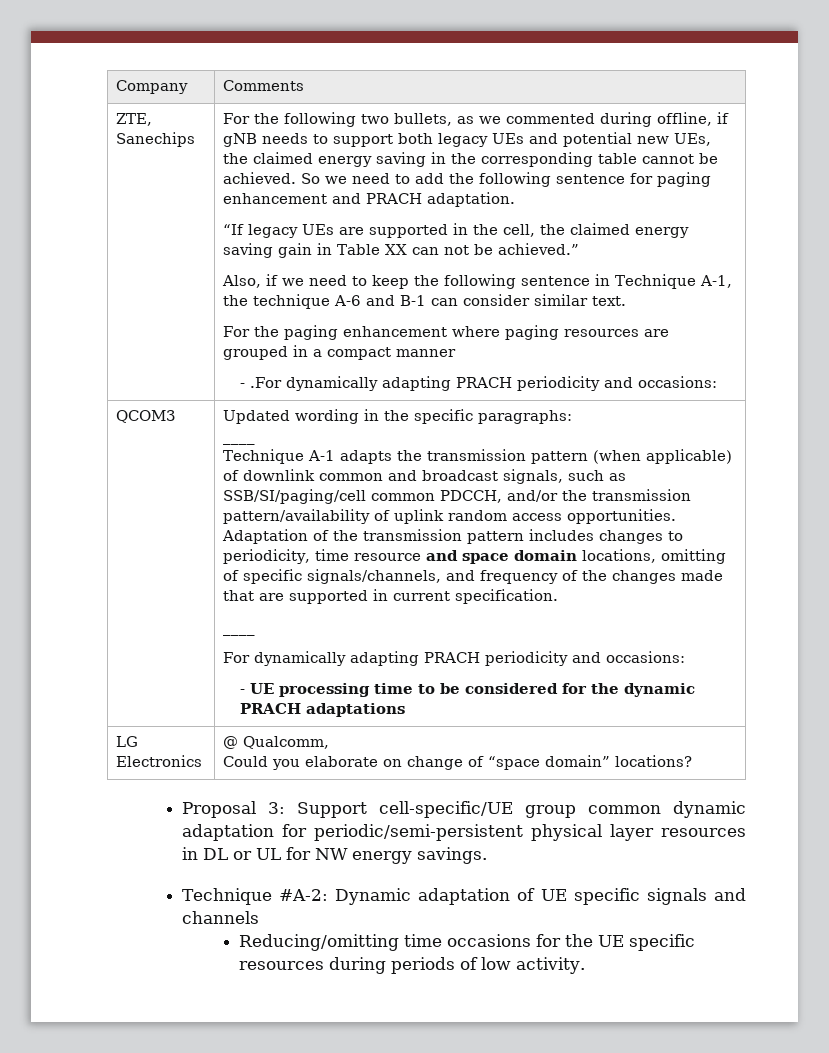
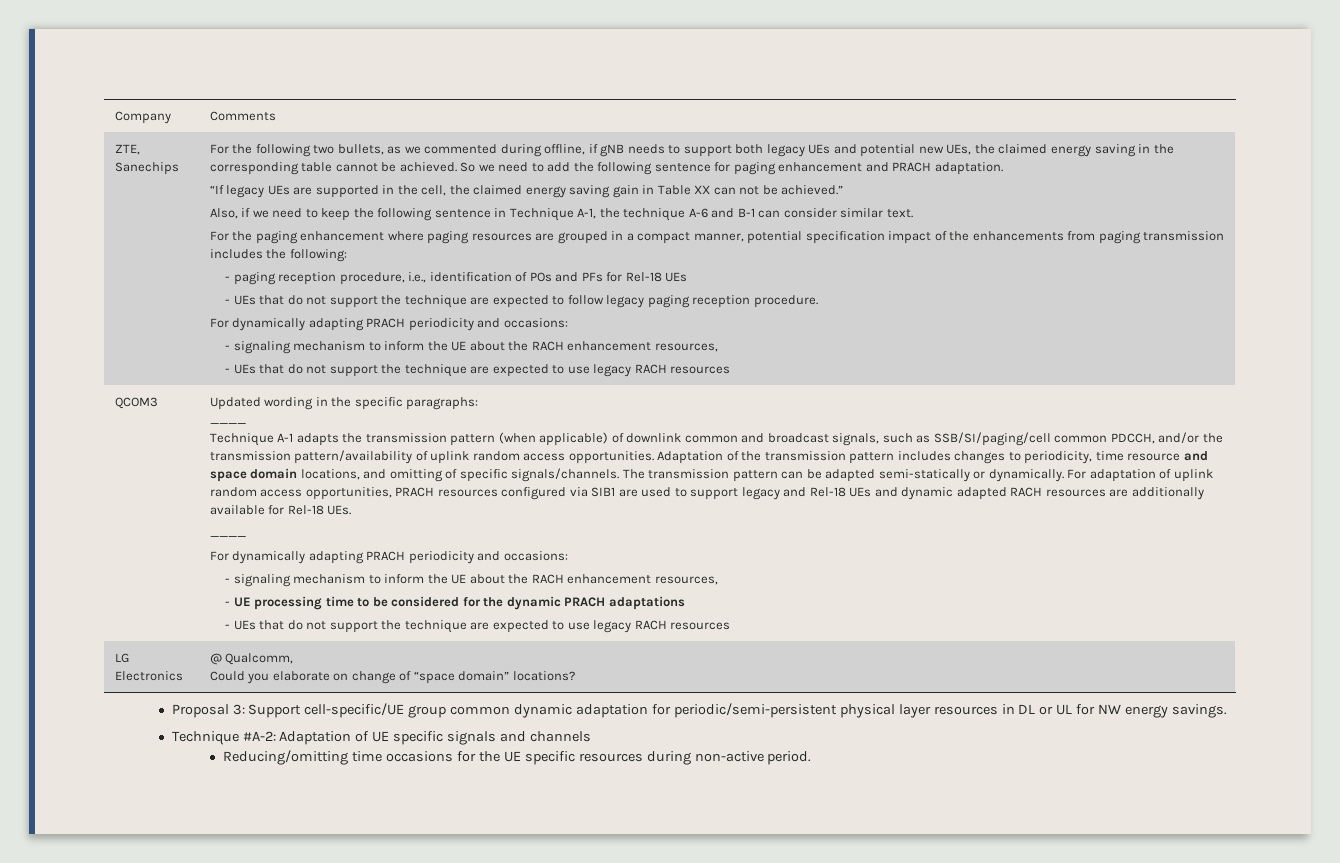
- For the paging enhancement where paging resources are grouped in a compact manner
- - .For dynamically adapting PRACH periodicity and occasions:
+ For the paging enhancement where paging resources are grouped in a compact manner, potential specification impact of the enhancements from paging transmission includes the following:
+ - paging reception procedure, i.e., identification of POs and PFs for Rel-18 UEs
+ - UEs that do not support the technique are expected to follow legacy paging reception procedure.
+ For dynamically adapting PRACH periodicity and occasions:
+ - signaling mechanism to inform the UE about the RACH enhancement resources,
+ - UEs that do not support the technique are expected to use legacy RACH resources
- Adaptation of the transmission pattern includes changes to periodicity, time resource and space domain locations, omitting of specific signals/channels, and frequency of the changes made that are supported in current specification.
+ Adaptation of the transmission pattern includes changes to periodicity, time resource and space domain locations, and omitting of specific signals/channels. The transmission pattern can be adapted semi-statically or dynamically. For adaptation of uplink random access opportunities, PRACH resources configured via SIB1 are used to support legacy and Rel-18 UEs and dynamic adapted RACH resources are additionally available for Rel-18 UEs.
  ____
  For dynamically adapting PRACH periodicity and occasions:
+ - signaling mechanism to inform the UE about the RACH enhancement resources,
  - UE processing time to be considered for the dynamic PRACH adaptations
+ - UEs that do not support the technique are expected to use legacy RACH resources
- Technique #A-2: Dynamic adaptation of UE specific signals and channels
+ Technique #A-2: Adaptation of UE specific signals and channels
- Reducing/omitting time occasions for the UE specific resources during periods of low activity.
+ Reducing/omitting time occasions for the UE specific resources during non-active period.

